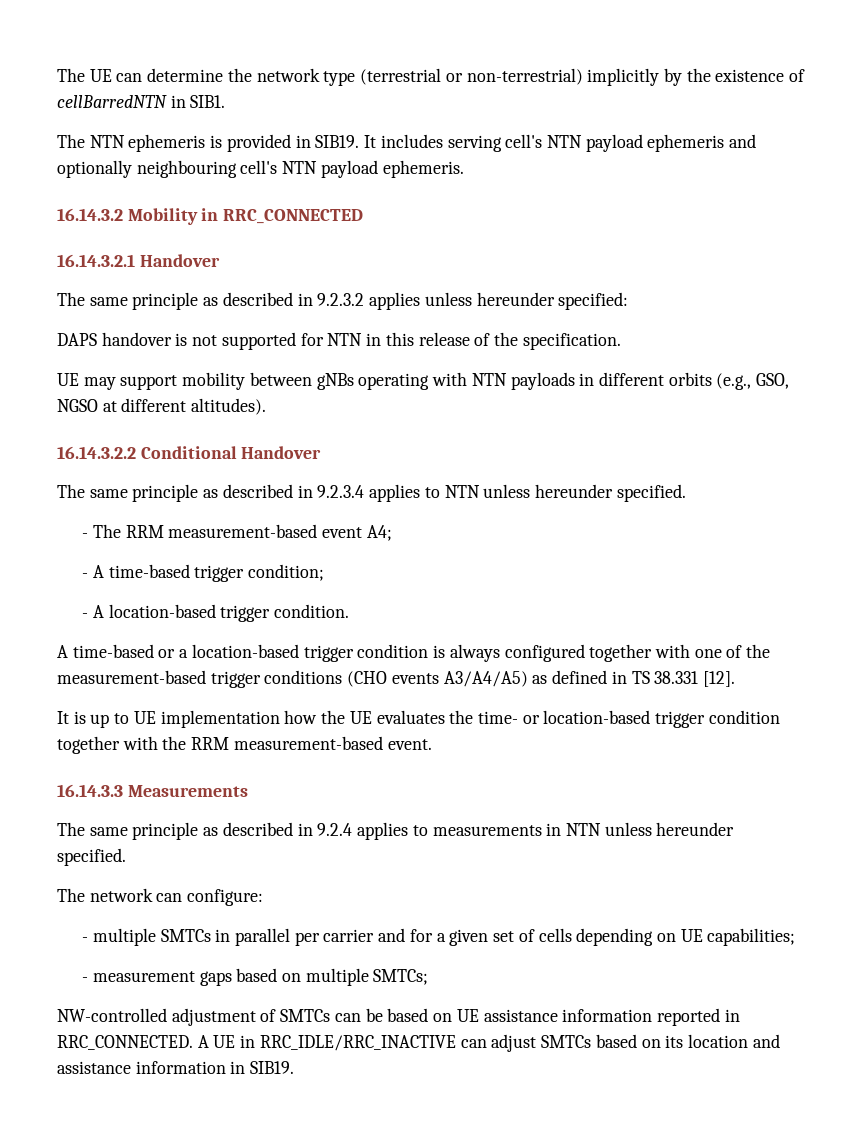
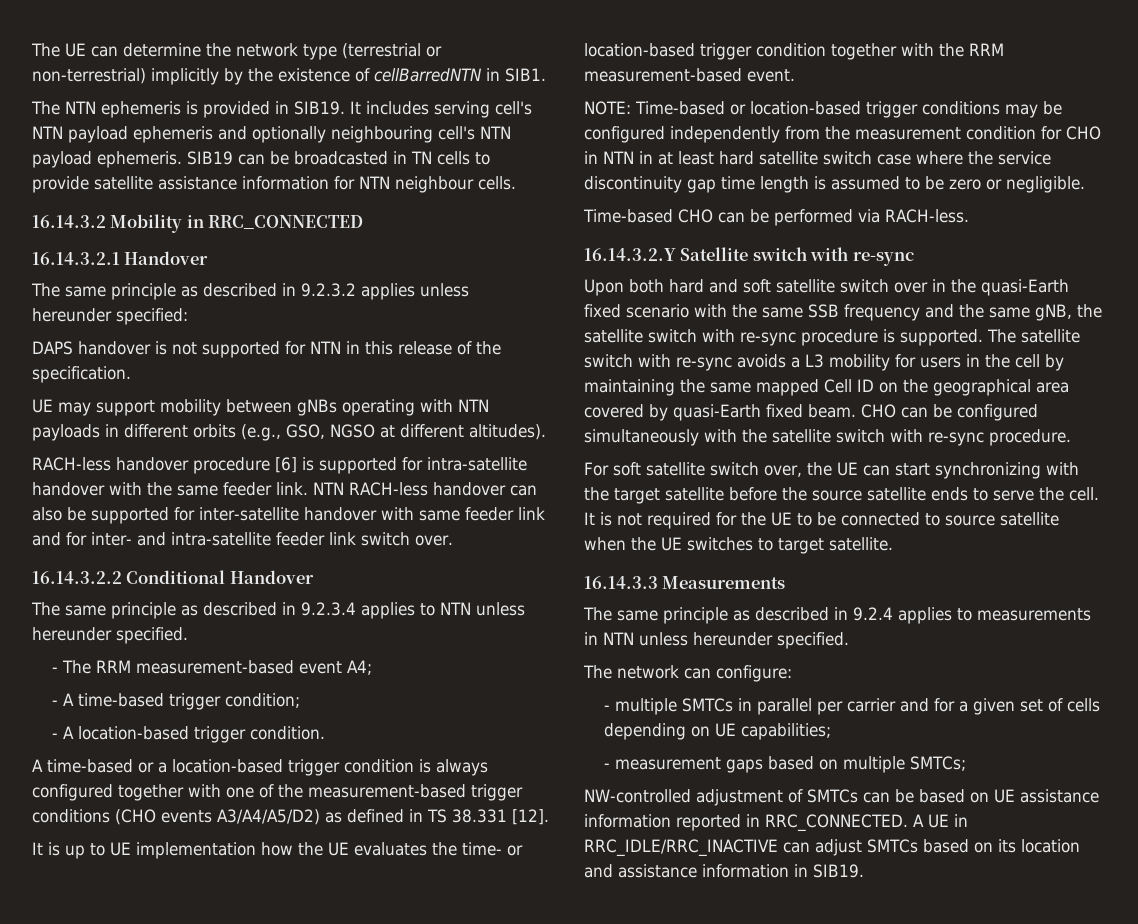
+ SIB19 can be broadcasted in TN cells to provide satellite assistance information for NTN neighbour cells.
+ RACH-less handover procedure [6] is supported for intra-satellite handover with the same feeder link. NTN RACH-less handover can also be supported for inter-satellite handover with same feeder link and for inter- and intra-satellite feeder link switch over.
- A time-based or a location-based trigger condition is always configured together with one of the measurement-based trigger conditions (CHO events A3/A4/A5) as defined in TS 38.331 [12].
+ A time-based or a location-based trigger condition is always configured together with one of the measurement-based trigger conditions (CHO events A3/A4/A5/D2) as defined in TS 38.331 [12].
+ NOTE: Time-based or location-based trigger conditions may be configured independently from the measurement condition for CHO in NTN in at least hard satellite switch case where the service discontinuity gap time length is assumed to be zero or negligible.
+ Time-based CHO can be performed via RACH-less.
+ 16.14.3.2.Y Satellite switch with re-sync
+ Upon both hard and soft satellite switch over in the quasi-Earth fixed scenario with the same SSB frequency and the same gNB, the satellite switch with re-sync procedure is supported. The satellite switch with re-sync avoids a L3 mobility for users in the cell by maintaining the same mapped Cell ID on the geographical area covered by quasi-Earth fixed beam. CHO can be configured simultaneously with the satellite switch with re-sync procedure.
+ For soft satellite switch over, the UE can start synchronizing with the target satellite before the source satellite ends to serve the cell. It is not required for the UE to be connected to source satellite when the UE switches to target satellite.

